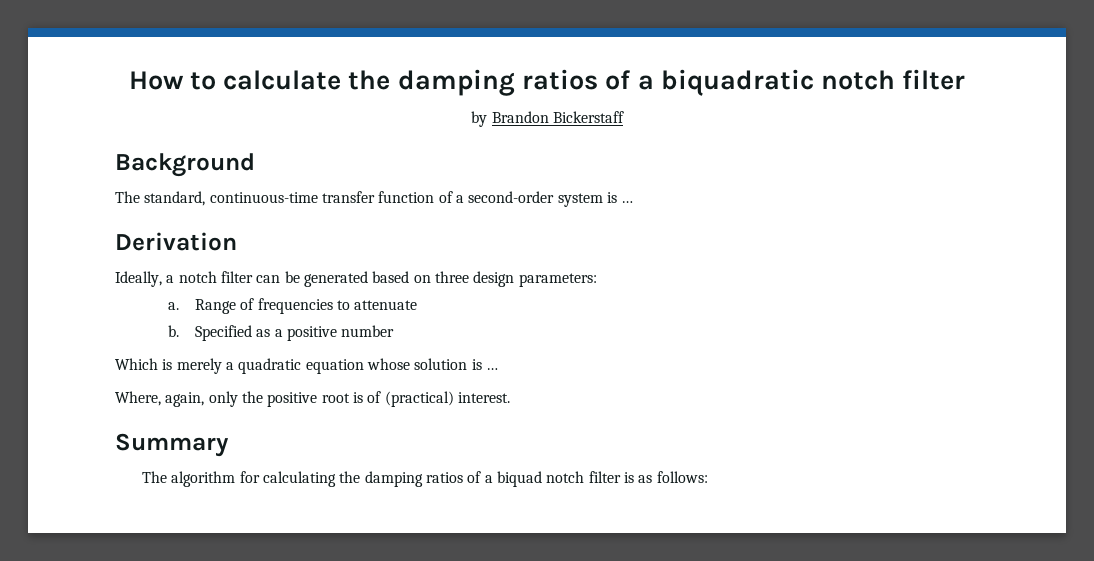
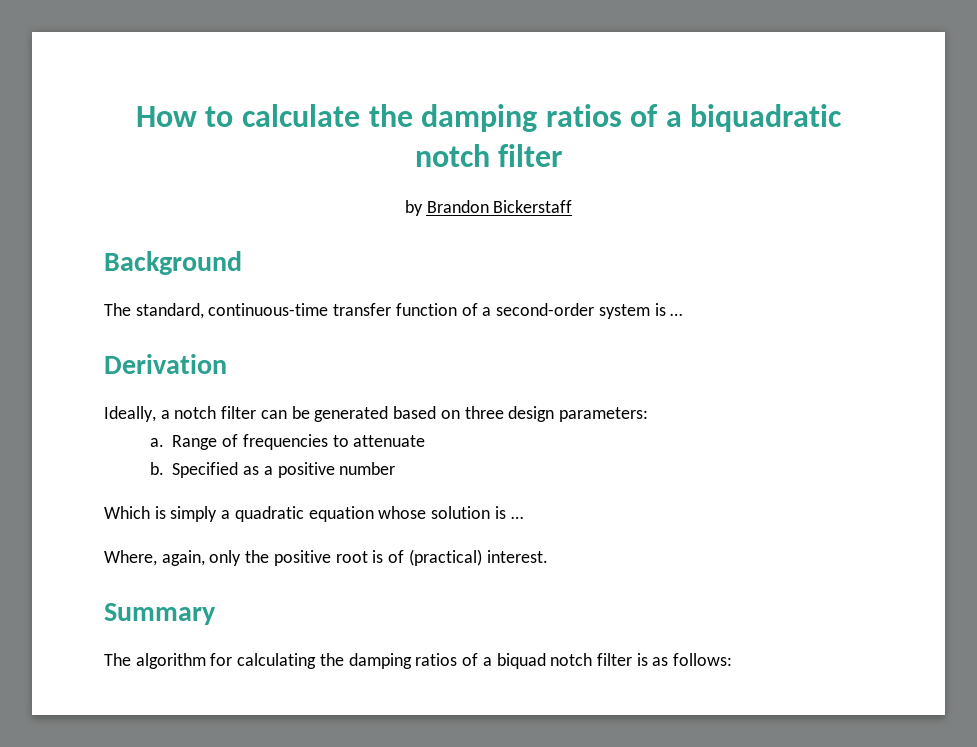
- Which is merely a quadratic equation whose solution is …
+ Which is simply a quadratic equation whose solution is …

